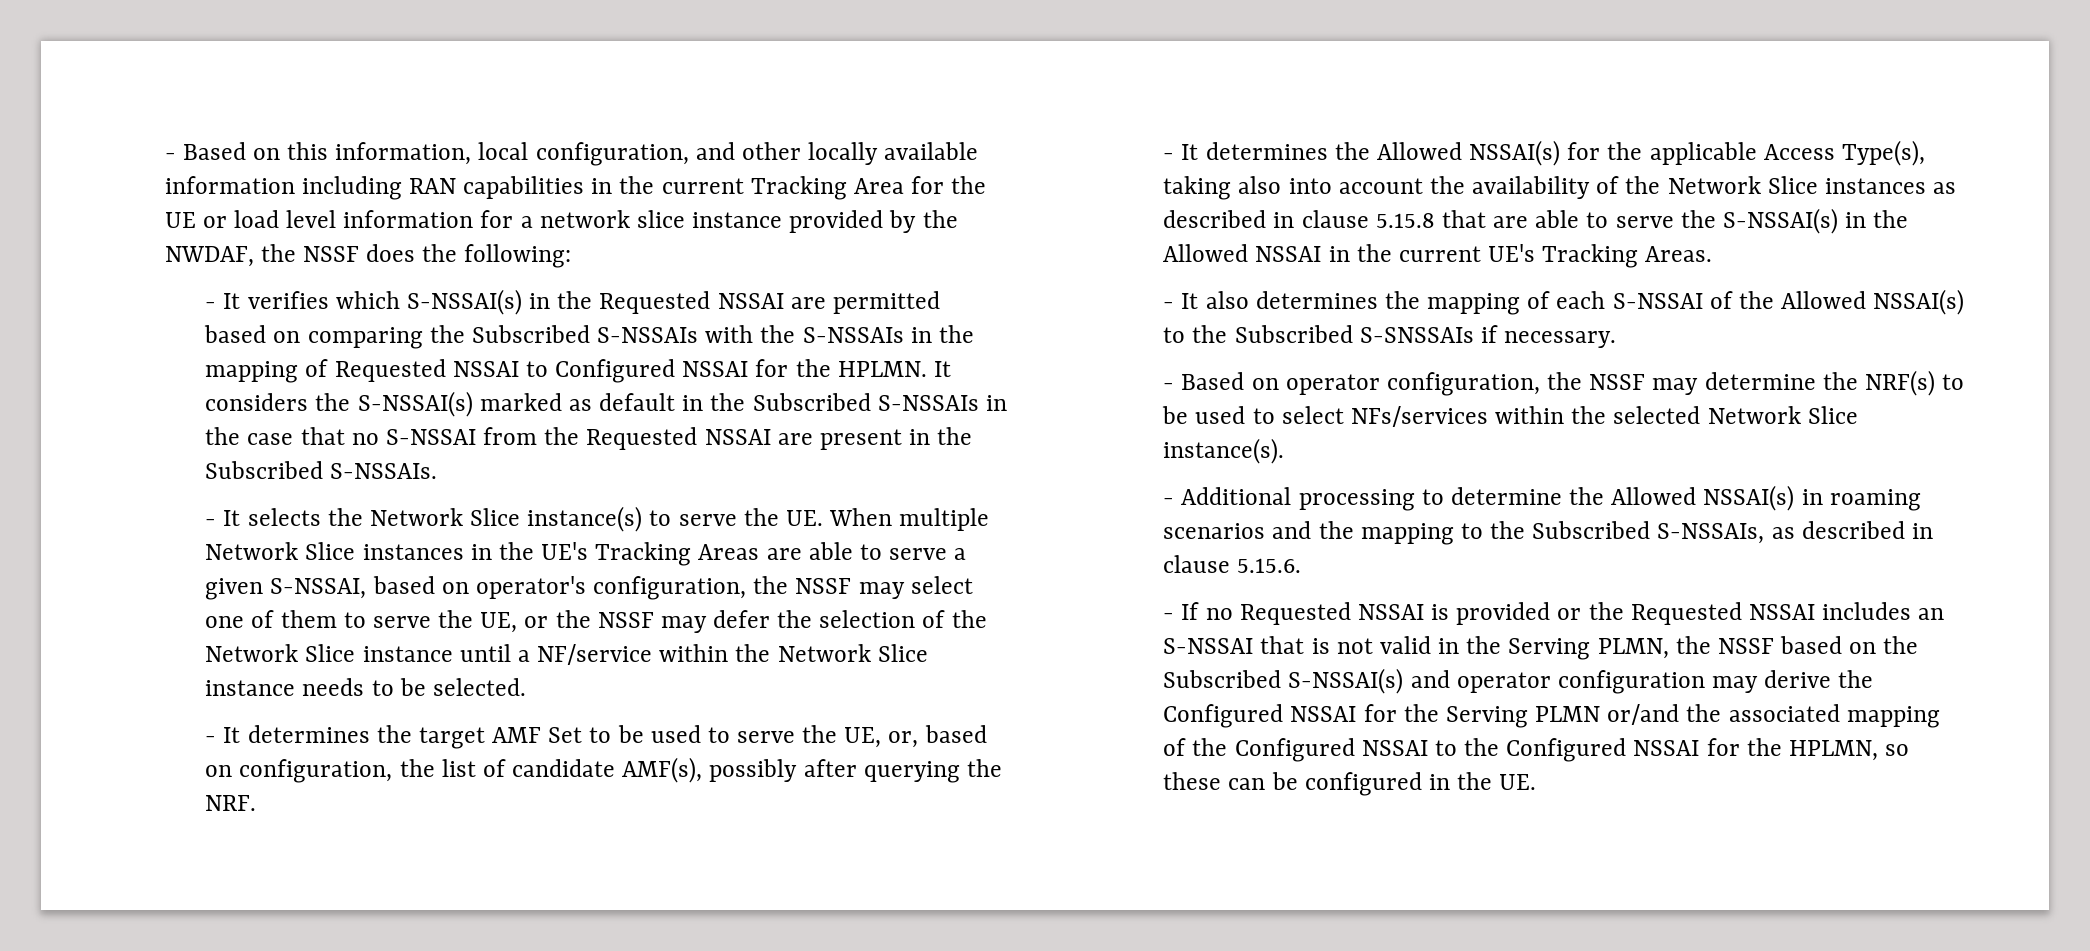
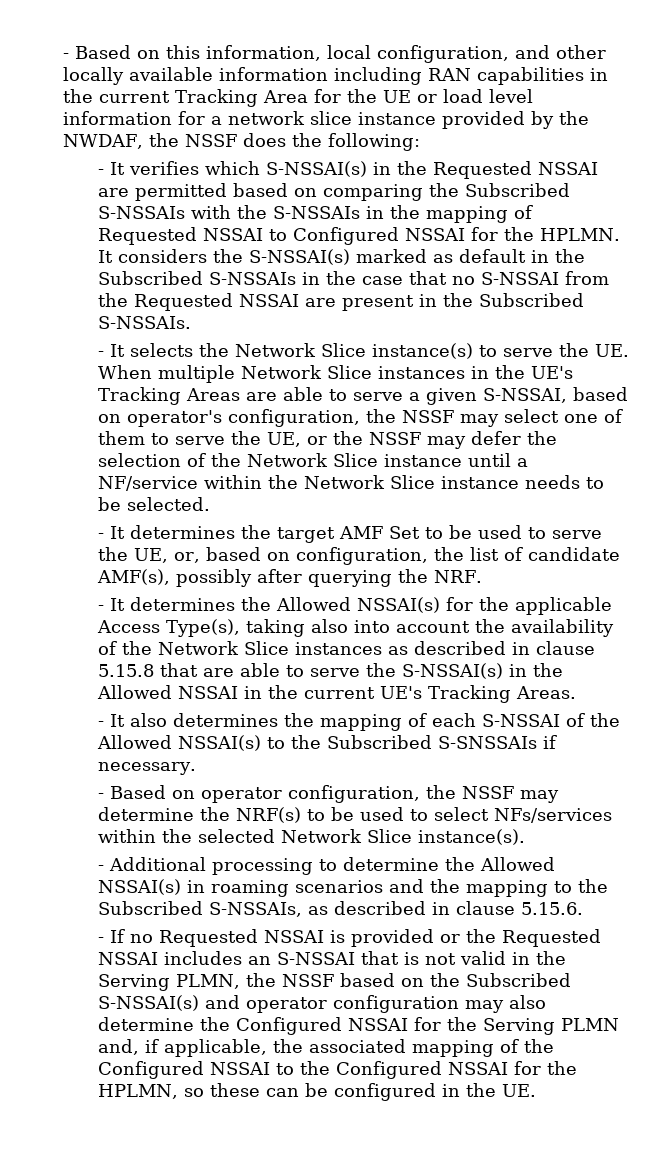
- - If no Requested NSSAI is provided or the Requested NSSAI includes an S-NSSAI that is not valid in the Serving PLMN, the NSSF based on the Subscribed S-NSSAI(s) and operator configuration may derive the Configured NSSAI for the Serving PLMN or/and the associated mapping of the Configured NSSAI to the Configured NSSAI for the HPLMN, so these can be configured in the UE.
+ - If no Requested NSSAI is provided or the Requested NSSAI includes an S-NSSAI that is not valid in the Serving PLMN, the NSSF based on the Subscribed S-NSSAI(s) and operator configuration may also determine the Configured NSSAI for the Serving PLMN and, if applicable, the associated mapping of the Configured NSSAI to the Configured NSSAI for the HPLMN, so these can be configured in the UE.

